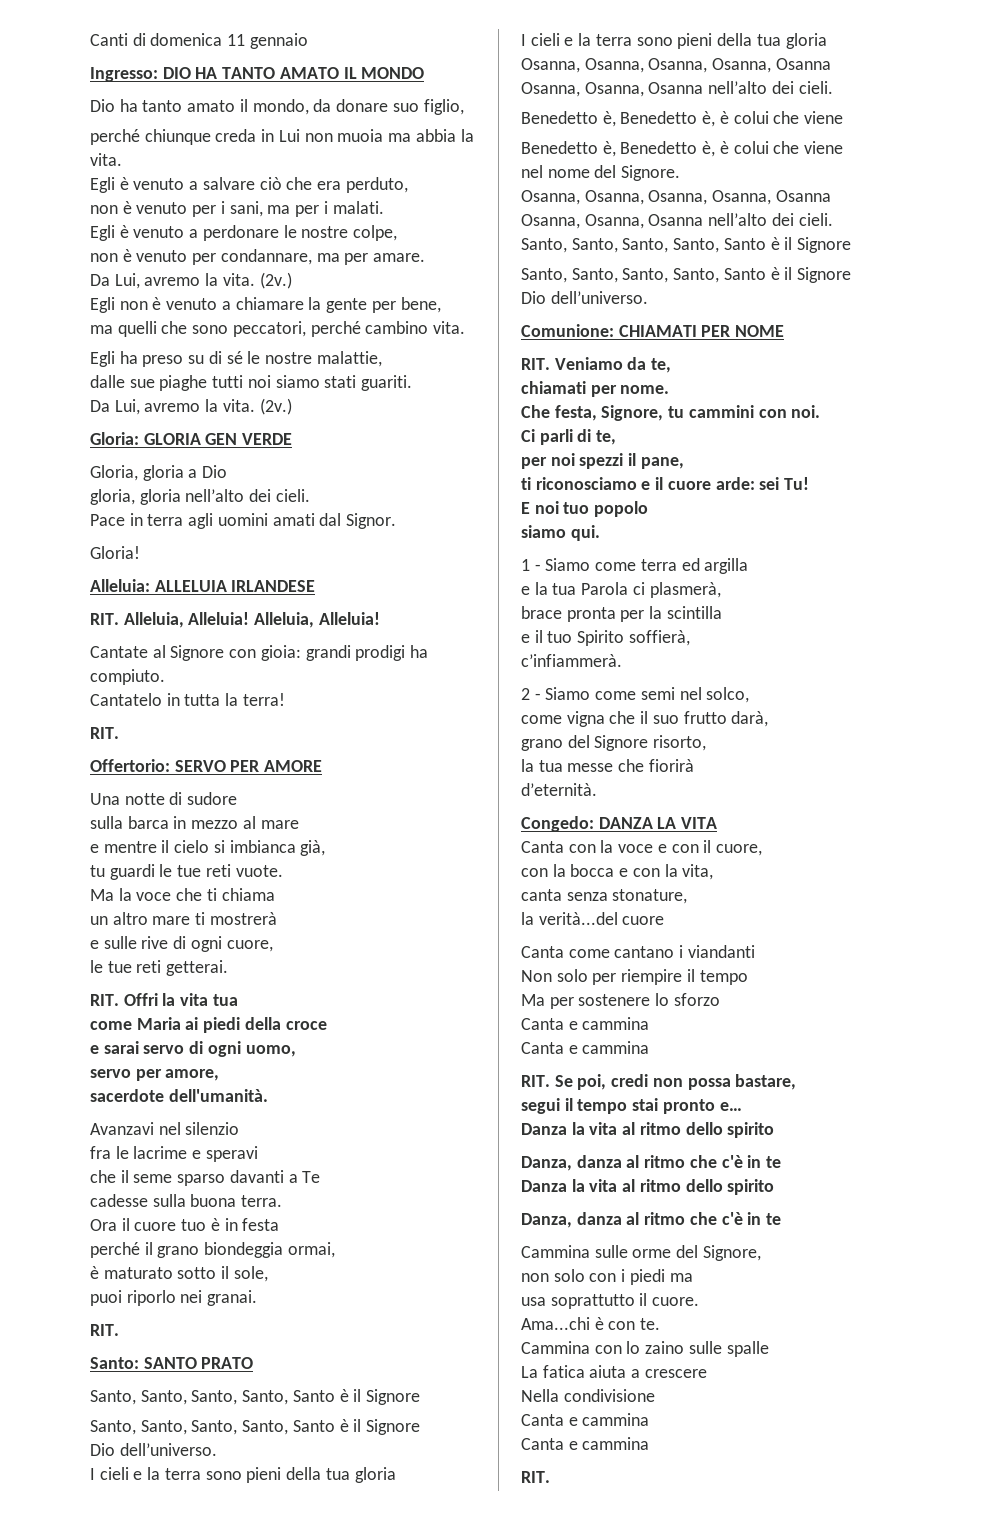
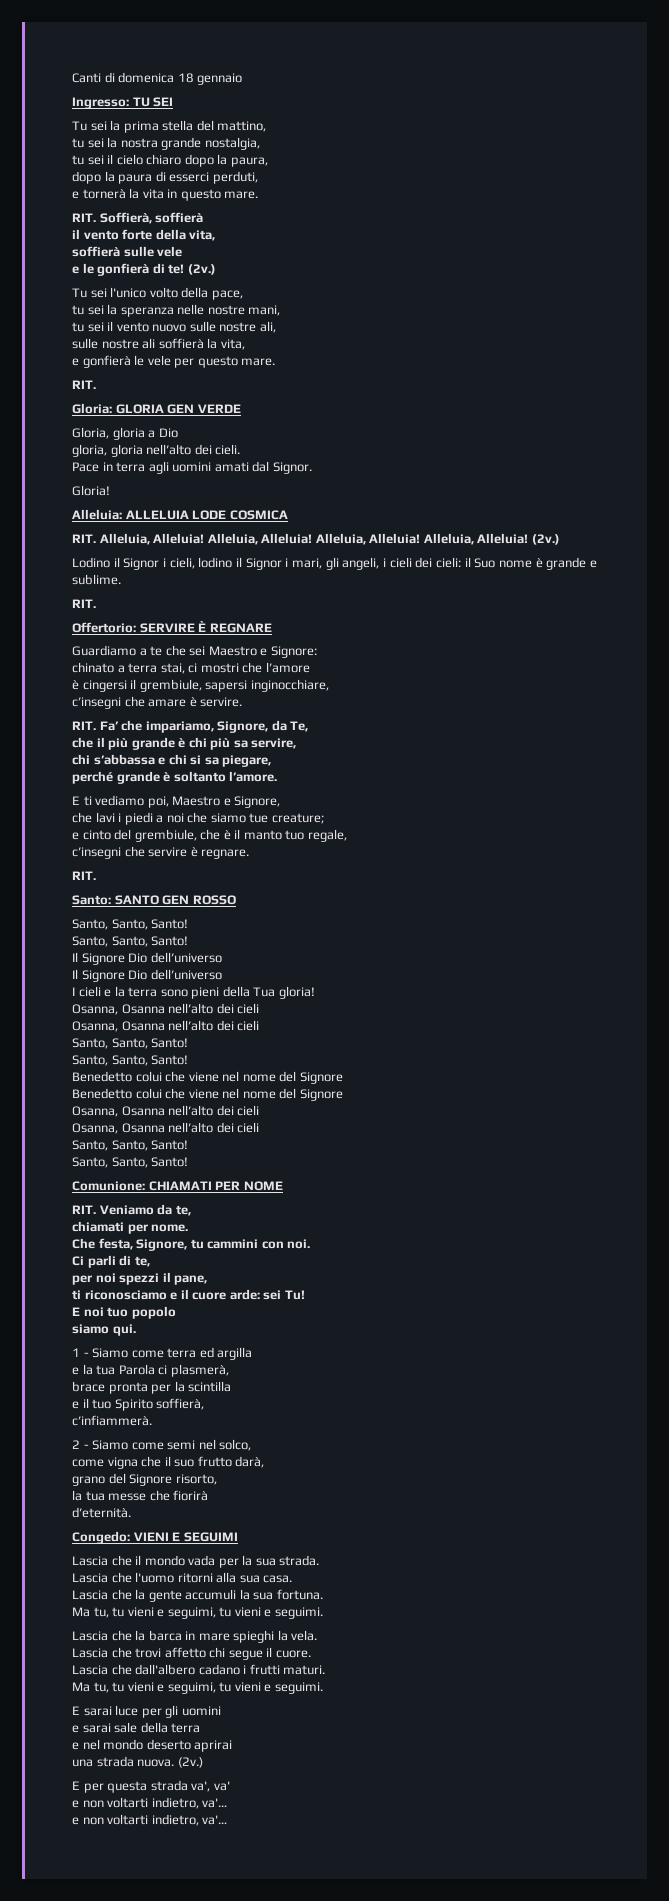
- Canti di domenica 11 gennaio
+ Canti di domenica 18 gennaio
- Ingresso: DIO HA TANTO AMATO IL MONDO
- Dio ha tanto amato il mondo, da donare suo figlio,
- perché chiunque creda in Lui non muoia ma abbia la vita.
- Egli è venuto a salvare ciò che era perduto,
- non è venuto per i sani, ma per i malati.
- Egli è venuto a perdonare le nostre colpe,
- non è venuto per condannare, ma per amare.
- Da Lui, avremo la vita. (2v.)
- Egli non è venuto a chiamare la gente per bene,
- ma quelli che sono peccatori, perché cambino vita.
- Egli ha preso su di sé le nostre malattie,
- dalle sue piaghe tutti noi siamo stati guariti.
- Da Lui, avremo la vita. (2v.)
+ Ingresso: TU SEI
+ Tu sei la prima stella del mattino,
+ tu sei la nostra grande nostalgia,
+ tu sei il cielo chiaro dopo la paura,
+ dopo la paura di esserci perduti,
+ e tornerà la vita in questo mare.
+ RIT. Soffierà, soffierà
+ il vento forte della vita,
+ soffierà sulle vele
+ e le gonfierà di te! (2v.)
+ Tu sei l'unico volto della pace,
+ tu sei la speranza nelle nostre mani,
+ tu sei il vento nuovo sulle nostre ali,
+ sulle nostre ali soffierà la vita,
+ e gonfierà le vele per questo mare.
+ RIT.
- Alleluia: ALLELUIA IRLANDESE
+ Alleluia: ALLELUIA LODE COSMICA
- RIT. Alleluia, Alleluia! Alleluia, Alleluia!
- Cantate al Signore con gioia: grandi prodigi ha compiuto.
- Cantatelo in tutta la terra!
+ RIT. Alleluia, Alleluia! Alleluia, Alleluia! Alleluia, Alleluia! Alleluia, Alleluia! (2v.)
+ Lodino il Signor i cieli, lodino il Signor i mari, gli angeli, i cieli dei cieli: il Suo nome è grande e sublime.
  RIT.
- Offertorio: SERVO PER AMORE
- Una notte di sudore
- sulla barca in mezzo al mare
- e mentre il cielo si imbianca già,
- tu guardi le tue reti vuote.
- Ma la voce che ti chiama
- un altro mare ti mostrerà
- e sulle rive di ogni cuore,
- le tue reti getterai.
- RIT. Offri la vita tua
- come Maria ai piedi della croce
- e sarai servo di ogni uomo,
- servo per amore,
- sacerdote dell'umanità.
- Avanzavi nel silenzio
- fra le lacrime e speravi
- che il seme sparso davanti a Te
- cadesse sulla buona terra.
- Ora il cuore tuo è in festa
- perché il grano biondeggia ormai,
- è maturato sotto il sole,
- puoi riporlo nei granai.
+ Offertorio: SERVIRE È REGNARE
+ Guardiamo a te che sei Maestro e Signore:
+ chinato a terra stai, ci mostri che l’amore
+ è cingersi il grembiule, sapersi inginocchiare,
+ c’insegni che amare è servire.
+ RIT. Fa’ che impariamo, Signore, da Te,
+ che il più grande è chi più sa servire,
+ chi s’abbassa e chi si sa piegare,
+ perché grande è soltanto l’amore.
+ E ti vediamo poi, Maestro e Signore,
+ che lavi i piedi a noi che siamo tue creature;
+ e cinto del grembiule, che è il manto tuo regale,
+ c’insegni che servire è regnare.
- Santo: SANTO PRATO
- Santo, Santo, Santo, Santo, Santo è il Signore
- Santo, Santo, Santo, Santo, Santo è il Signore
- Dio dell’universo.
- I cieli e la terra sono pieni della tua gloria
- I cieli e la terra sono pieni della tua gloria
- Osanna, Osanna, Osanna, Osanna, Osanna
- Osanna, Osanna, Osanna nell’alto dei cieli.
- Benedetto è, Benedetto è, è colui che viene
- Benedetto è, Benedetto è, è colui che viene
- nel nome del Signore.
- Osanna, Osanna, Osanna, Osanna, Osanna
- Osanna, Osanna, Osanna nell’alto dei cieli.
- Santo, Santo, Santo, Santo, Santo è il Signore
- Santo, Santo, Santo, Santo, Santo è il Signore
- Dio dell’universo.
+ Santo: SANTO GEN ROSSO
+ Santo, Santo, Santo!
+ Santo, Santo, Santo!
+ Il Signore Dio dell’universo
+ Il Signore Dio dell’universo
+ I cieli e la terra sono pieni della Tua gloria!
+ Osanna, Osanna nell’alto dei cieli
+ Osanna, Osanna nell’alto dei cieli
+ Santo, Santo, Santo!
+ Santo, Santo, Santo!
+ Benedetto colui che viene nel nome del Signore
+ Benedetto colui che viene nel nome del Signore
+ Osanna, Osanna nell’alto dei cieli
+ Osanna, Osanna nell’alto dei cieli
+ Santo, Santo, Santo!
+ Santo, Santo, Santo!
- Congedo: DANZA LA VITA
- Canta con la voce e con il cuore,
- con la bocca e con la vita,
- canta senza stonature,
- la verità...del cuore
- Canta come cantano i viandanti
- Non solo per riempire il tempo
- Ma per sostenere lo sforzo
- Canta e cammina
- Canta e cammina
- RIT. Se poi, credi non possa bastare,
- segui il tempo stai pronto e…
- Danza la vita al ritmo dello spirito
- Danza, danza al ritmo che c'è in te
- Danza la vita al ritmo dello spirito
- Danza, danza al ritmo che c'è in te
- Cammina sulle orme del Signore,
- non solo con i piedi ma
- usa soprattutto il cuore.
- Ama...chi è con te.
- Cammina con lo zaino sulle spalle
- La fatica aiuta a crescere
- Nella condivisione
- Canta e cammina
- Canta e cammina
- RIT.
+ Congedo: VIENI E SEGUIMI
+ Lascia che il mondo vada per la sua strada.
+ Lascia che l'uomo ritorni alla sua casa.
+ Lascia che la gente accumuli la sua fortuna.
+ Ma tu, tu vieni e seguimi, tu vieni e seguimi.
+ Lascia che la barca in mare spieghi la vela.
+ Lascia che trovi affetto chi segue il cuore.
+ Lascia che dall'albero cadano i frutti maturi.
+ Ma tu, tu vieni e seguimi, tu vieni e seguimi.
+ E sarai luce per gli uomini
+ e sarai sale della terra
+ e nel mondo deserto aprirai
+ una strada nuova. (2v.)
+ E per questa strada va', va'
+ e non voltarti indietro, va'…
+ e non voltarti indietro, va'…

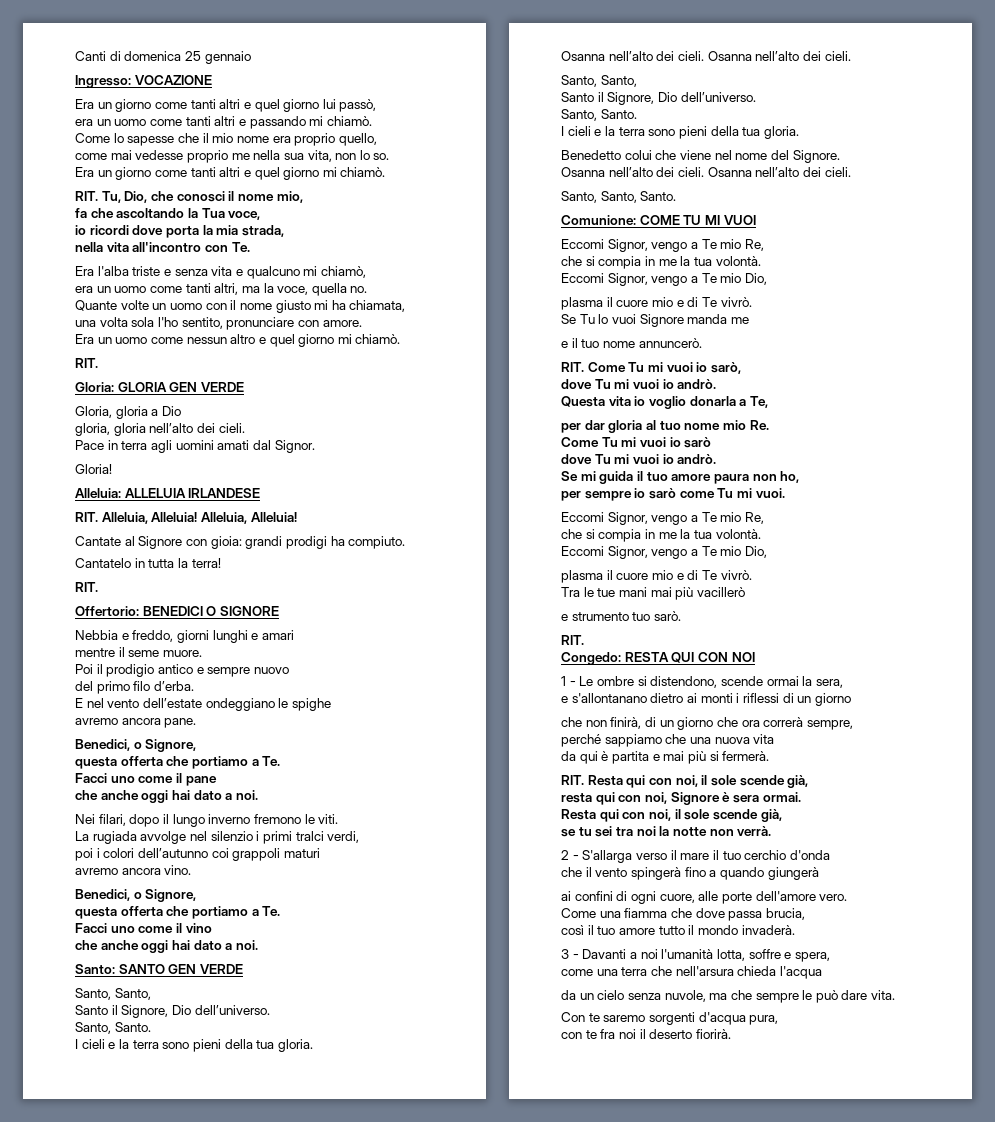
- Canti di domenica 18 gennaio
+ Canti di domenica 25 gennaio
- Ingresso: TU SEI
- Tu sei la prima stella del mattino,
- tu sei la nostra grande nostalgia,
- tu sei il cielo chiaro dopo la paura,
- dopo la paura di esserci perduti,
- e tornerà la vita in questo mare.
- RIT. Soffierà, soffierà
- il vento forte della vita,
- soffierà sulle vele
- e le gonfierà di te! (2v.)
- Tu sei l'unico volto della pace,
- tu sei la speranza nelle nostre mani,
- tu sei il vento nuovo sulle nostre ali,
- sulle nostre ali soffierà la vita,
- e gonfierà le vele per questo mare.
+ Ingresso: VOCAZIONE
+ Era un giorno come tanti altri e quel giorno lui passò,
+ era un uomo come tanti altri e passando mi chiamò.
+ Come lo sapesse che il mio nome era proprio quello,
+ come mai vedesse proprio me nella sua vita, non lo so.
+ Era un giorno come tanti altri e quel giorno mi chiamò.
+ RIT. Tu, Dio, che conosci il nome mio,
+ fa che ascoltando la Tua voce,
+ io ricordi dove porta la mia strada,
+ nella vita all'incontro con Te.
+ Era l'alba triste e senza vita e qualcuno mi chiamò,
+ era un uomo come tanti altri, ma la voce, quella no.
+ Quante volte un uomo con il nome giusto mi ha chiamata,
+ una volta sola l'ho sentito, pronunciare con amore.
+ Era un uomo come nessun altro e quel giorno mi chiamò.
- Alleluia: ALLELUIA LODE COSMICA
+ Alleluia: ALLELUIA IRLANDESE
- RIT. Alleluia, Alleluia! Alleluia, Alleluia! Alleluia, Alleluia! Alleluia, Alleluia! (2v.)
- Lodino il Signor i cieli, lodino il Signor i mari, gli angeli, i cieli dei cieli: il Suo nome è grande e sublime.
+ RIT. Alleluia, Alleluia! Alleluia, Alleluia!
+ Cantate al Signore con gioia: grandi prodigi ha compiuto.
+ Cantatelo in tutta la terra!
  RIT.
- Offertorio: SERVIRE È REGNARE
- Guardiamo a te che sei Maestro e Signore:
- chinato a terra stai, ci mostri che l’amore
- è cingersi il grembiule, sapersi inginocchiare,
- c’insegni che amare è servire.
- RIT. Fa’ che impariamo, Signore, da Te,
- che il più grande è chi più sa servire,
- chi s’abbassa e chi si sa piegare,
- perché grande è soltanto l’amore.
- E ti vediamo poi, Maestro e Signore,
- che lavi i piedi a noi che siamo tue creature;
- e cinto del grembiule, che è il manto tuo regale,
- c’insegni che servire è regnare.
- RIT.
+ Offertorio: BENEDICI O SIGNORE
+ Nebbia e freddo, giorni lunghi e amari
+ mentre il seme muore.
+ Poi il prodigio antico e sempre nuovo
+ del primo filo d’erba.
+ E nel vento dell’estate ondeggiano le spighe
+ avremo ancora pane.
+ Benedici, o Signore,
+ questa offerta che portiamo a Te.
+ Facci uno come il pane
+ che anche oggi hai dato a noi.
+ Nei filari, dopo il lungo inverno fremono le viti.
+ La rugiada avvolge nel silenzio i primi tralci verdi,
+ poi i colori dell’autunno coi grappoli maturi
+ avremo ancora vino.
+ Benedici, o Signore,
+ questa offerta che portiamo a Te.
+ Facci uno come il vino
+ che anche oggi hai dato a noi.
- Santo: SANTO GEN ROSSO
- Santo, Santo, Santo!
- Santo, Santo, Santo!
- Il Signore Dio dell’universo
- Il Signore Dio dell’universo
- I cieli e la terra sono pieni della Tua gloria!
- Osanna, Osanna nell’alto dei cieli
- Osanna, Osanna nell’alto dei cieli
- Santo, Santo, Santo!
- Santo, Santo, Santo!
- Benedetto colui che viene nel nome del Signore
- Benedetto colui che viene nel nome del Signore
- Osanna, Osanna nell’alto dei cieli
- Osanna, Osanna nell’alto dei cieli
- Santo, Santo, Santo!
- Santo, Santo, Santo!
- Comunione: CHIAMATI PER NOME
- RIT. Veniamo da te,
- chiamati per nome.
- Che festa, Signore, tu cammini con noi.
- Ci parli di te,
- per noi spezzi il pane,
- ti riconosciamo e il cuore arde: sei Tu!
- E noi tuo popolo
- siamo qui.
- 1 - Siamo come terra ed argilla
- e la tua Parola ci plasmerà,
- brace pronta per la scintilla
- e il tuo Spirito soffierà,
- c’infiammerà.
- 2 - Siamo come semi nel solco,
- come vigna che il suo frutto darà,
- grano del Signore risorto,
- la tua messe che fiorirà
- d’eternità.
- Congedo: VIENI E SEGUIMI
- Lascia che il mondo vada per la sua strada.
- Lascia che l'uomo ritorni alla sua casa.
- Lascia che la gente accumuli la sua fortuna.
- Ma tu, tu vieni e seguimi, tu vieni e seguimi.
- Lascia che la barca in mare spieghi la vela.
- Lascia che trovi affetto chi segue il cuore.
- Lascia che dall'albero cadano i frutti maturi.
- Ma tu, tu vieni e seguimi, tu vieni e seguimi.
- E sarai luce per gli uomini
- e sarai sale della terra
- e nel mondo deserto aprirai
- una strada nuova. (2v.)
- E per questa strada va', va'
- e non voltarti indietro, va'…
- e non voltarti indietro, va'…
+ Santo: SANTO GEN VERDE
+ Santo, Santo,
+ Santo il Signore, Dio dell’universo.
+ Santo, Santo.
+ I cieli e la terra sono pieni della tua gloria.
+ Osanna nell’alto dei cieli. Osanna nell’alto dei cieli.
+ Santo, Santo,
+ Santo il Signore, Dio dell’universo.
+ Santo, Santo.
+ I cieli e la terra sono pieni della tua gloria.
+ Benedetto colui che viene nel nome del Signore.
+ Osanna nell’alto dei cieli. Osanna nell’alto dei cieli.
+ Santo, Santo, Santo.
+ Comunione: COME TU MI VUOI
+ Eccomi Signor, vengo a Te mio Re,
+ che si compia in me la tua volontà.
+ Eccomi Signor, vengo a Te mio Dio,
+ plasma il cuore mio e di Te vivrò.
+ Se Tu lo vuoi Signore manda me
+ e il tuo nome annuncerò.
+ RIT. Come Tu mi vuoi io sarò,
+ dove Tu mi vuoi io andrò.
+ Questa vita io voglio donarla a Te,
+ per dar gloria al tuo nome mio Re.
+ Come Tu mi vuoi io sarò
+ dove Tu mi vuoi io andrò.
+ Se mi guida il tuo amore paura non ho,
+ per sempre io sarò come Tu mi vuoi.
+ Eccomi Signor, vengo a Te mio Re,
+ che si compia in me la tua volontà.
+ Eccomi Signor, vengo a Te mio Dio,
+ plasma il cuore mio e di Te vivrò.
+ Tra le tue mani mai più vacillerò
+ e strumento tuo sarò.
+ RIT.
+ Congedo: RESTA QUI CON NOI
+ 1 - Le ombre si distendono, scende ormai la sera,
+ e s'allontanano dietro ai monti i riflessi di un giorno
+ che non finirà, di un giorno che ora correrà sempre,
+ perché sappiamo che una nuova vita
+ da qui è partita e mai più si fermerà.
+ RIT. Resta qui con noi, il sole scende già,
+ resta qui con noi, Signore è sera ormai.
+ Resta qui con noi, il sole scende già,
+ se tu sei tra noi la notte non verrà.
+ 2 - S'allarga verso il mare il tuo cerchio d'onda
+ che il vento spingerà fino a quando giungerà
+ ai confini di ogni cuore, alle porte dell'amore vero.
+ Come una fiamma che dove passa brucia,
+ così il tuo amore tutto il mondo invaderà.
+ 3 - Davanti a noi l'umanità lotta, soffre e spera,
+ come una terra che nell'arsura chieda l'acqua
+ da un cielo senza nuvole, ma che sempre le può dare vita.
+ Con te saremo sorgenti d'acqua pura,
+ con te fra noi il deserto fiorirà.

